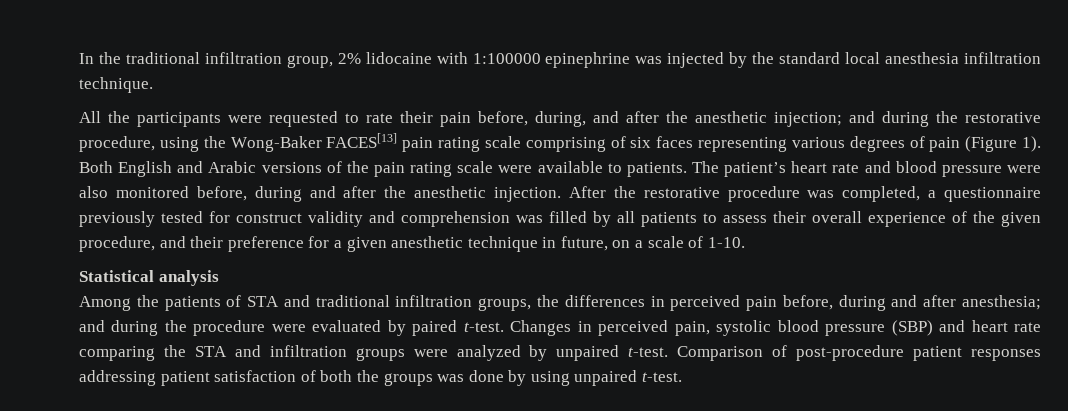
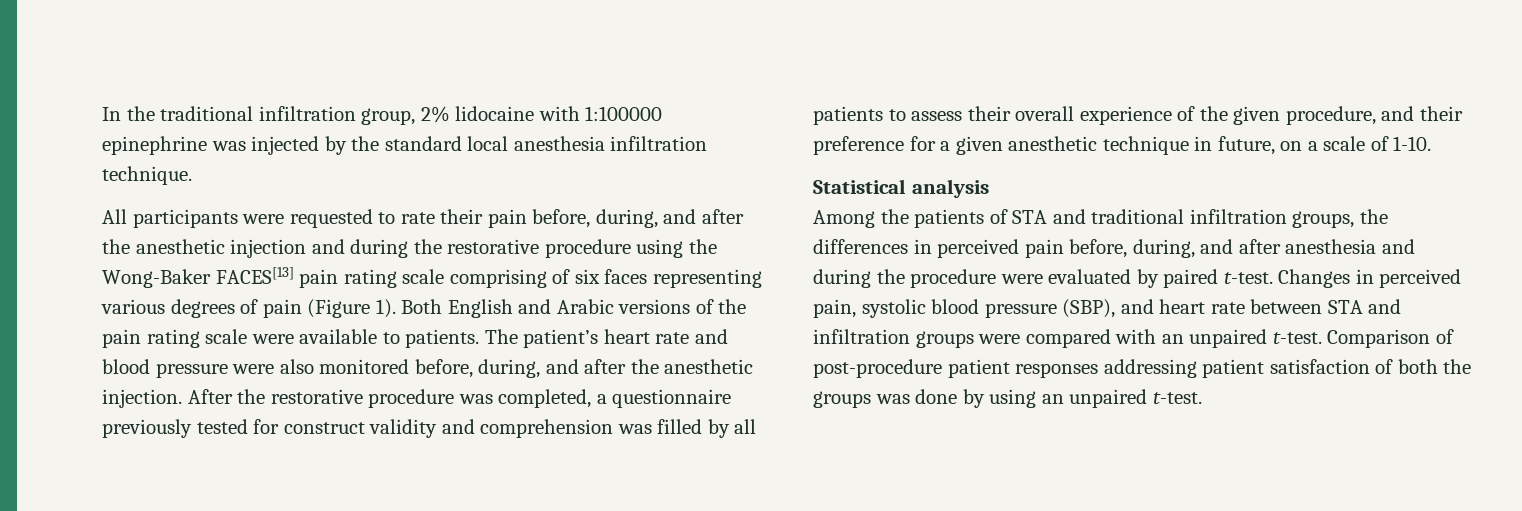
- All the participants were requested to rate their pain before, during, and after the anesthetic injection; and during the restorative procedure, using the Wong-Baker FACES[13] pain rating scale comprising of six faces representing various degrees of pain (Figure 1).
+ All participants were requested to rate their pain before, during, and after the anesthetic injection and during the restorative procedure using the Wong-Baker FACES[13] pain rating scale comprising of six faces representing various degrees of pain (Figure 1).
- The patient’s heart rate and blood pressure were also monitored before, during and after the anesthetic injection.
+ The patient’s heart rate and blood pressure were also monitored before, during, and after the anesthetic injection.
- Among the patients of STA and traditional infiltration groups, the differences in perceived pain before, during and after anesthesia; and during the procedure were evaluated by paired t-test.
+ Among the patients of STA and traditional infiltration groups, the differences in perceived pain before, during, and after anesthesia and during the procedure were evaluated by paired t-test.
- Changes in perceived pain, systolic blood pressure (SBP) and heart rate comparing the STA and infiltration groups were analyzed by unpaired t-test.
+ Changes in perceived pain, systolic blood pressure (SBP), and heart rate between STA and infiltration groups were compared with an unpaired t-test.
- Comparison of post-procedure patient responses addressing patient satisfaction of both the groups was done by using unpaired t-test.
+ Comparison of post-procedure patient responses addressing patient satisfaction of both the groups was done by using an unpaired t-test.

